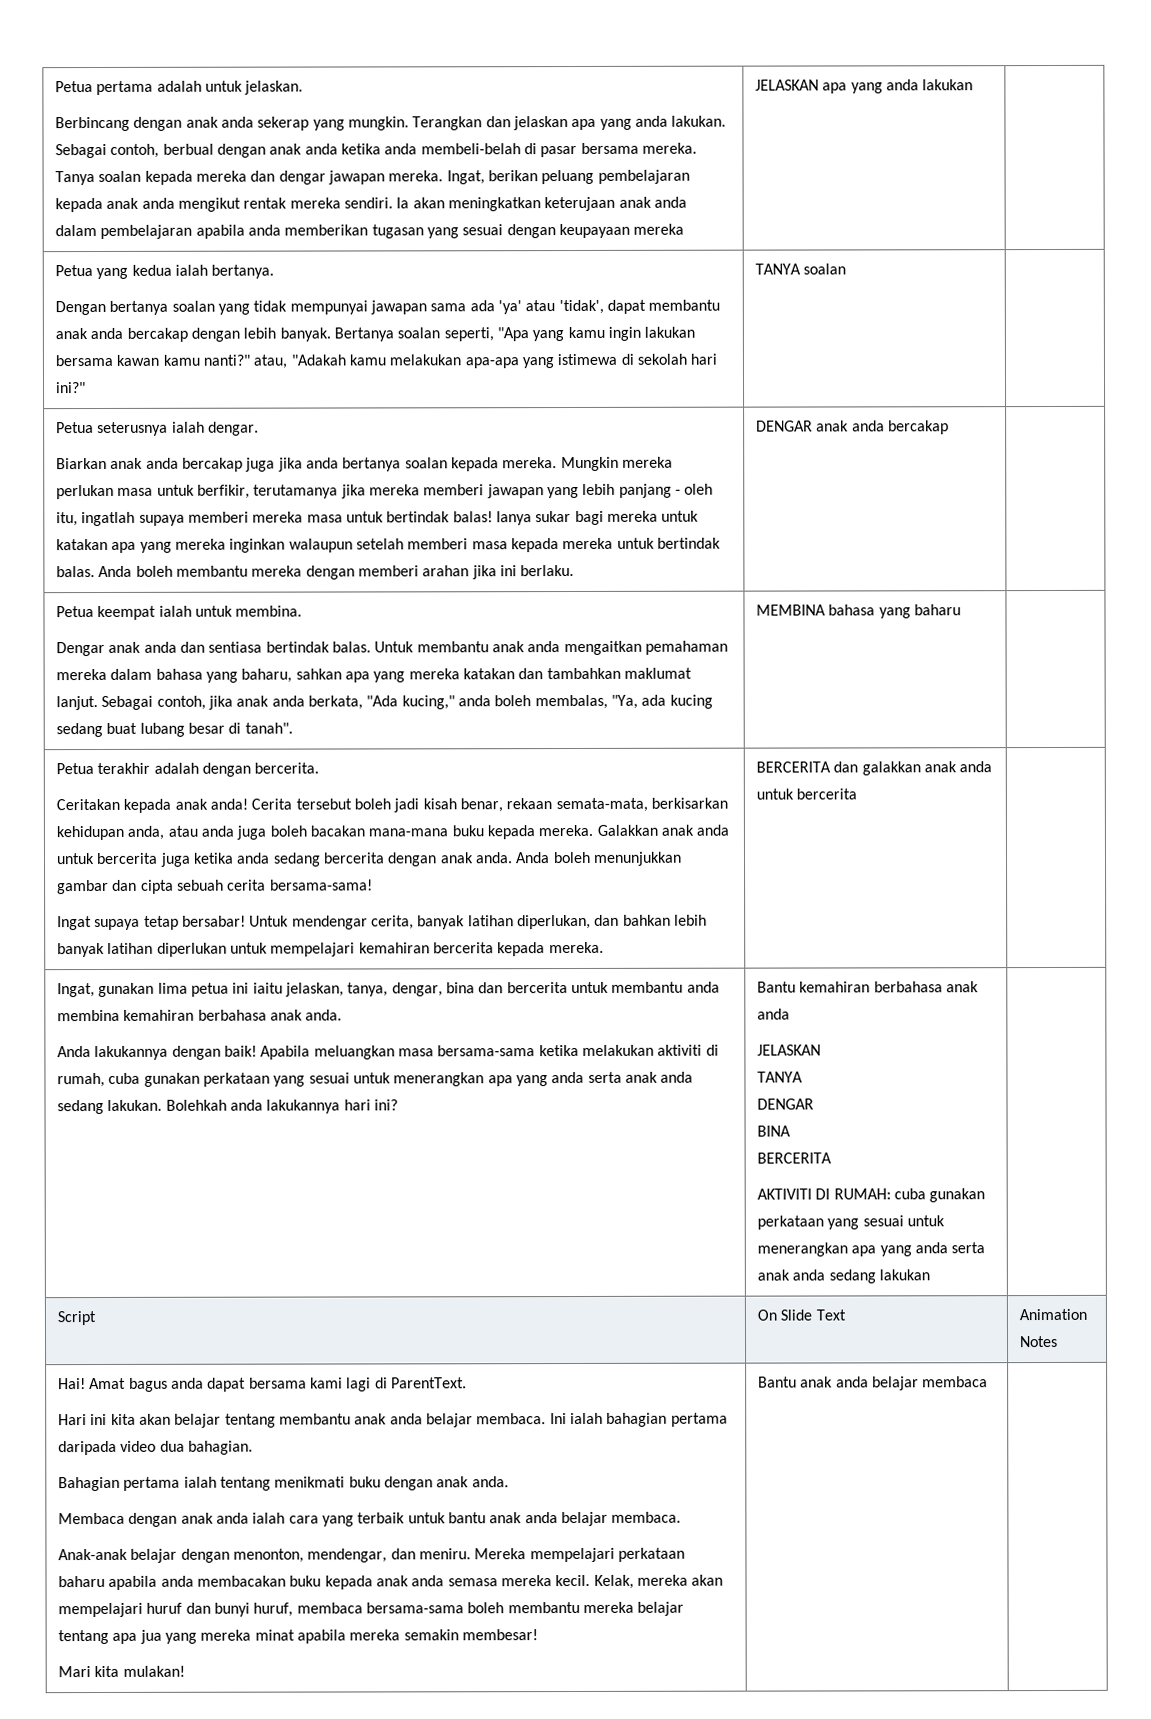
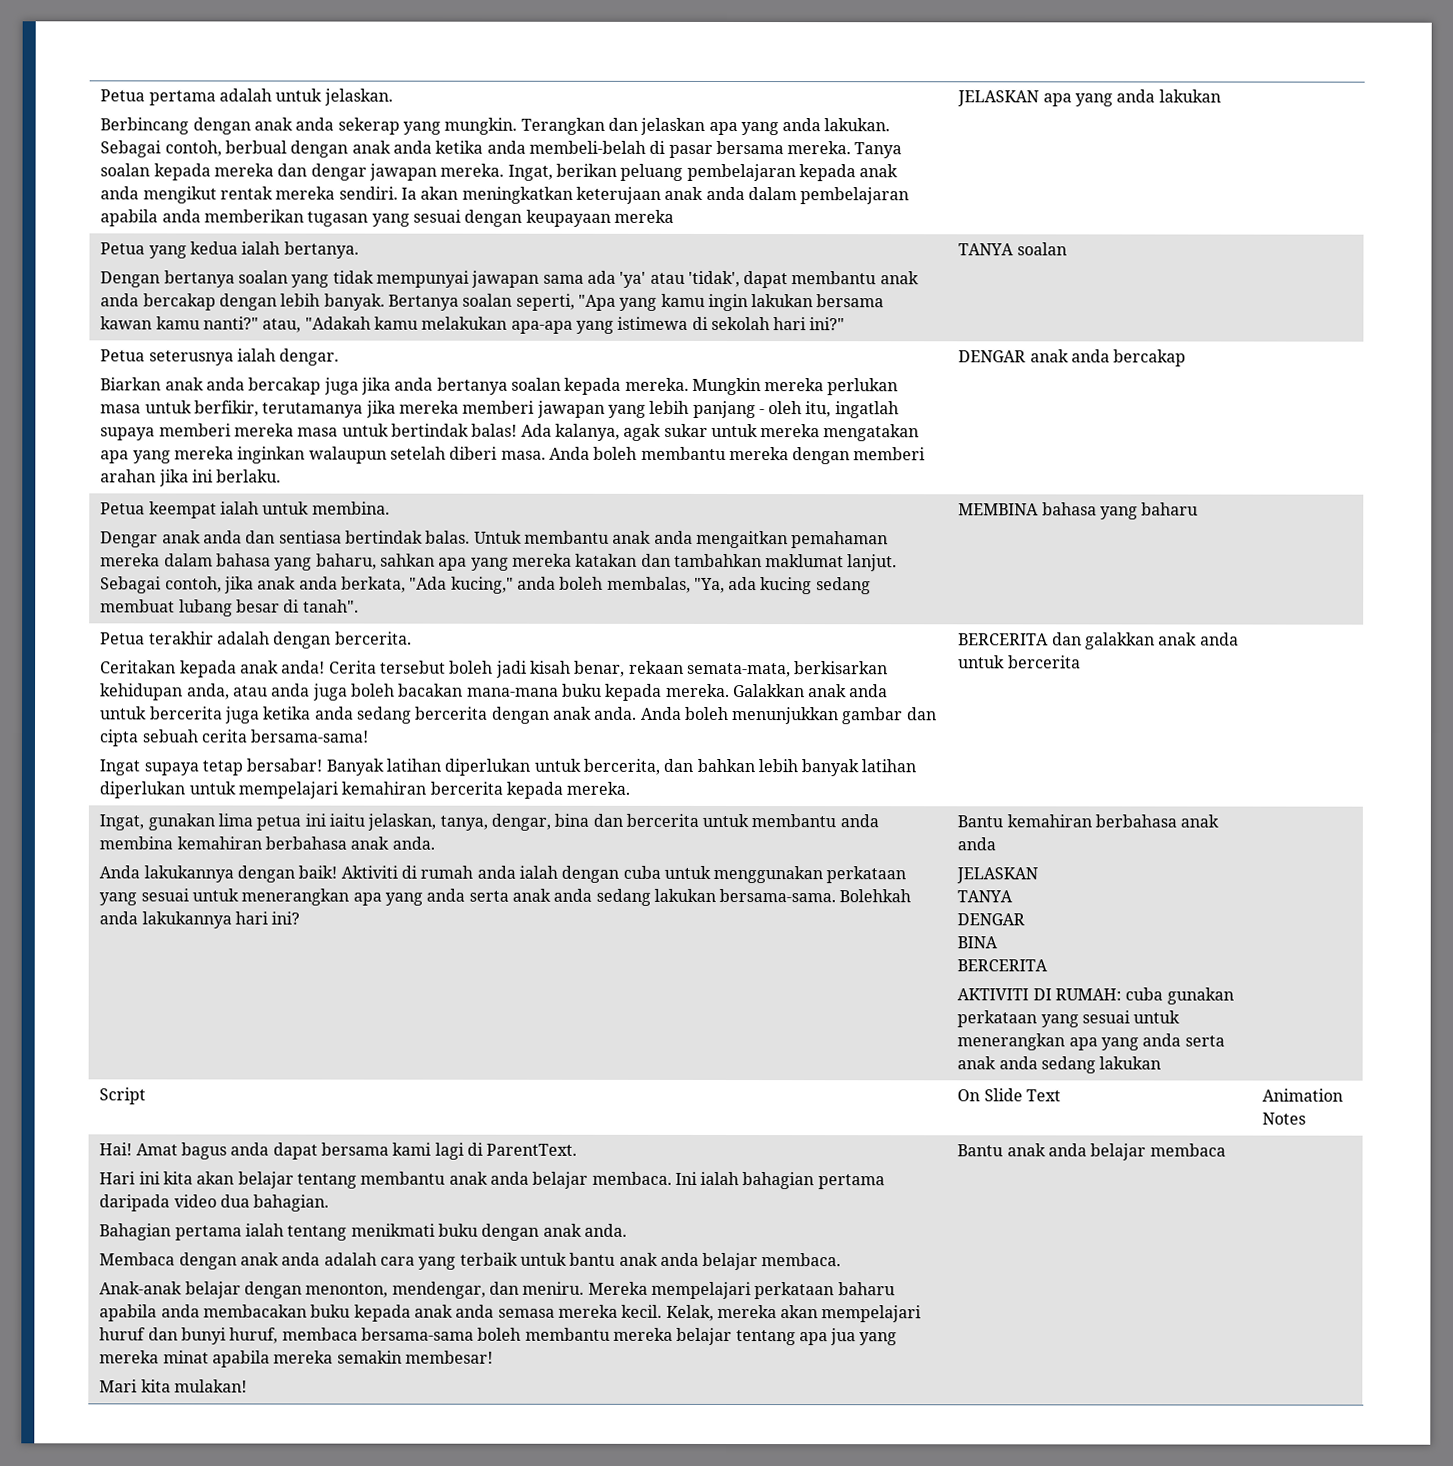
- Ianya sukar bagi mereka untuk katakan apa yang mereka inginkan walaupun setelah memberi masa kepada mereka untuk bertindak balas.
+ Ada kalanya, agak sukar untuk mereka mengatakan apa yang mereka inginkan walaupun setelah diberi masa.
- Sebagai contoh, jika anak anda berkata, "Ada kucing," anda boleh membalas, "Ya, ada kucing sedang buat lubang besar di tanah".
+ Sebagai contoh, jika anak anda berkata, "Ada kucing," anda boleh membalas, "Ya, ada kucing sedang membuat lubang besar di tanah".
- Untuk mendengar cerita, banyak latihan diperlukan, dan bahkan lebih banyak latihan diperlukan untuk mempelajari kemahiran bercerita kepada mereka.
+ Banyak latihan diperlukan untuk bercerita, dan bahkan lebih banyak latihan diperlukan untuk mempelajari kemahiran bercerita kepada mereka.
- Apabila meluangkan masa bersama-sama ketika melakukan aktiviti di rumah, cuba gunakan perkataan yang sesuai untuk menerangkan apa yang anda serta anak anda sedang lakukan.
+ Aktiviti di rumah anda ialah dengan cuba untuk menggunakan perkataan yang sesuai untuk menerangkan apa yang anda serta anak anda sedang lakukan bersama-sama.
- Membaca dengan anak anda ialah cara yang terbaik untuk bantu anak anda belajar membaca.
+ Membaca dengan anak anda adalah cara yang terbaik untuk bantu anak anda belajar membaca.

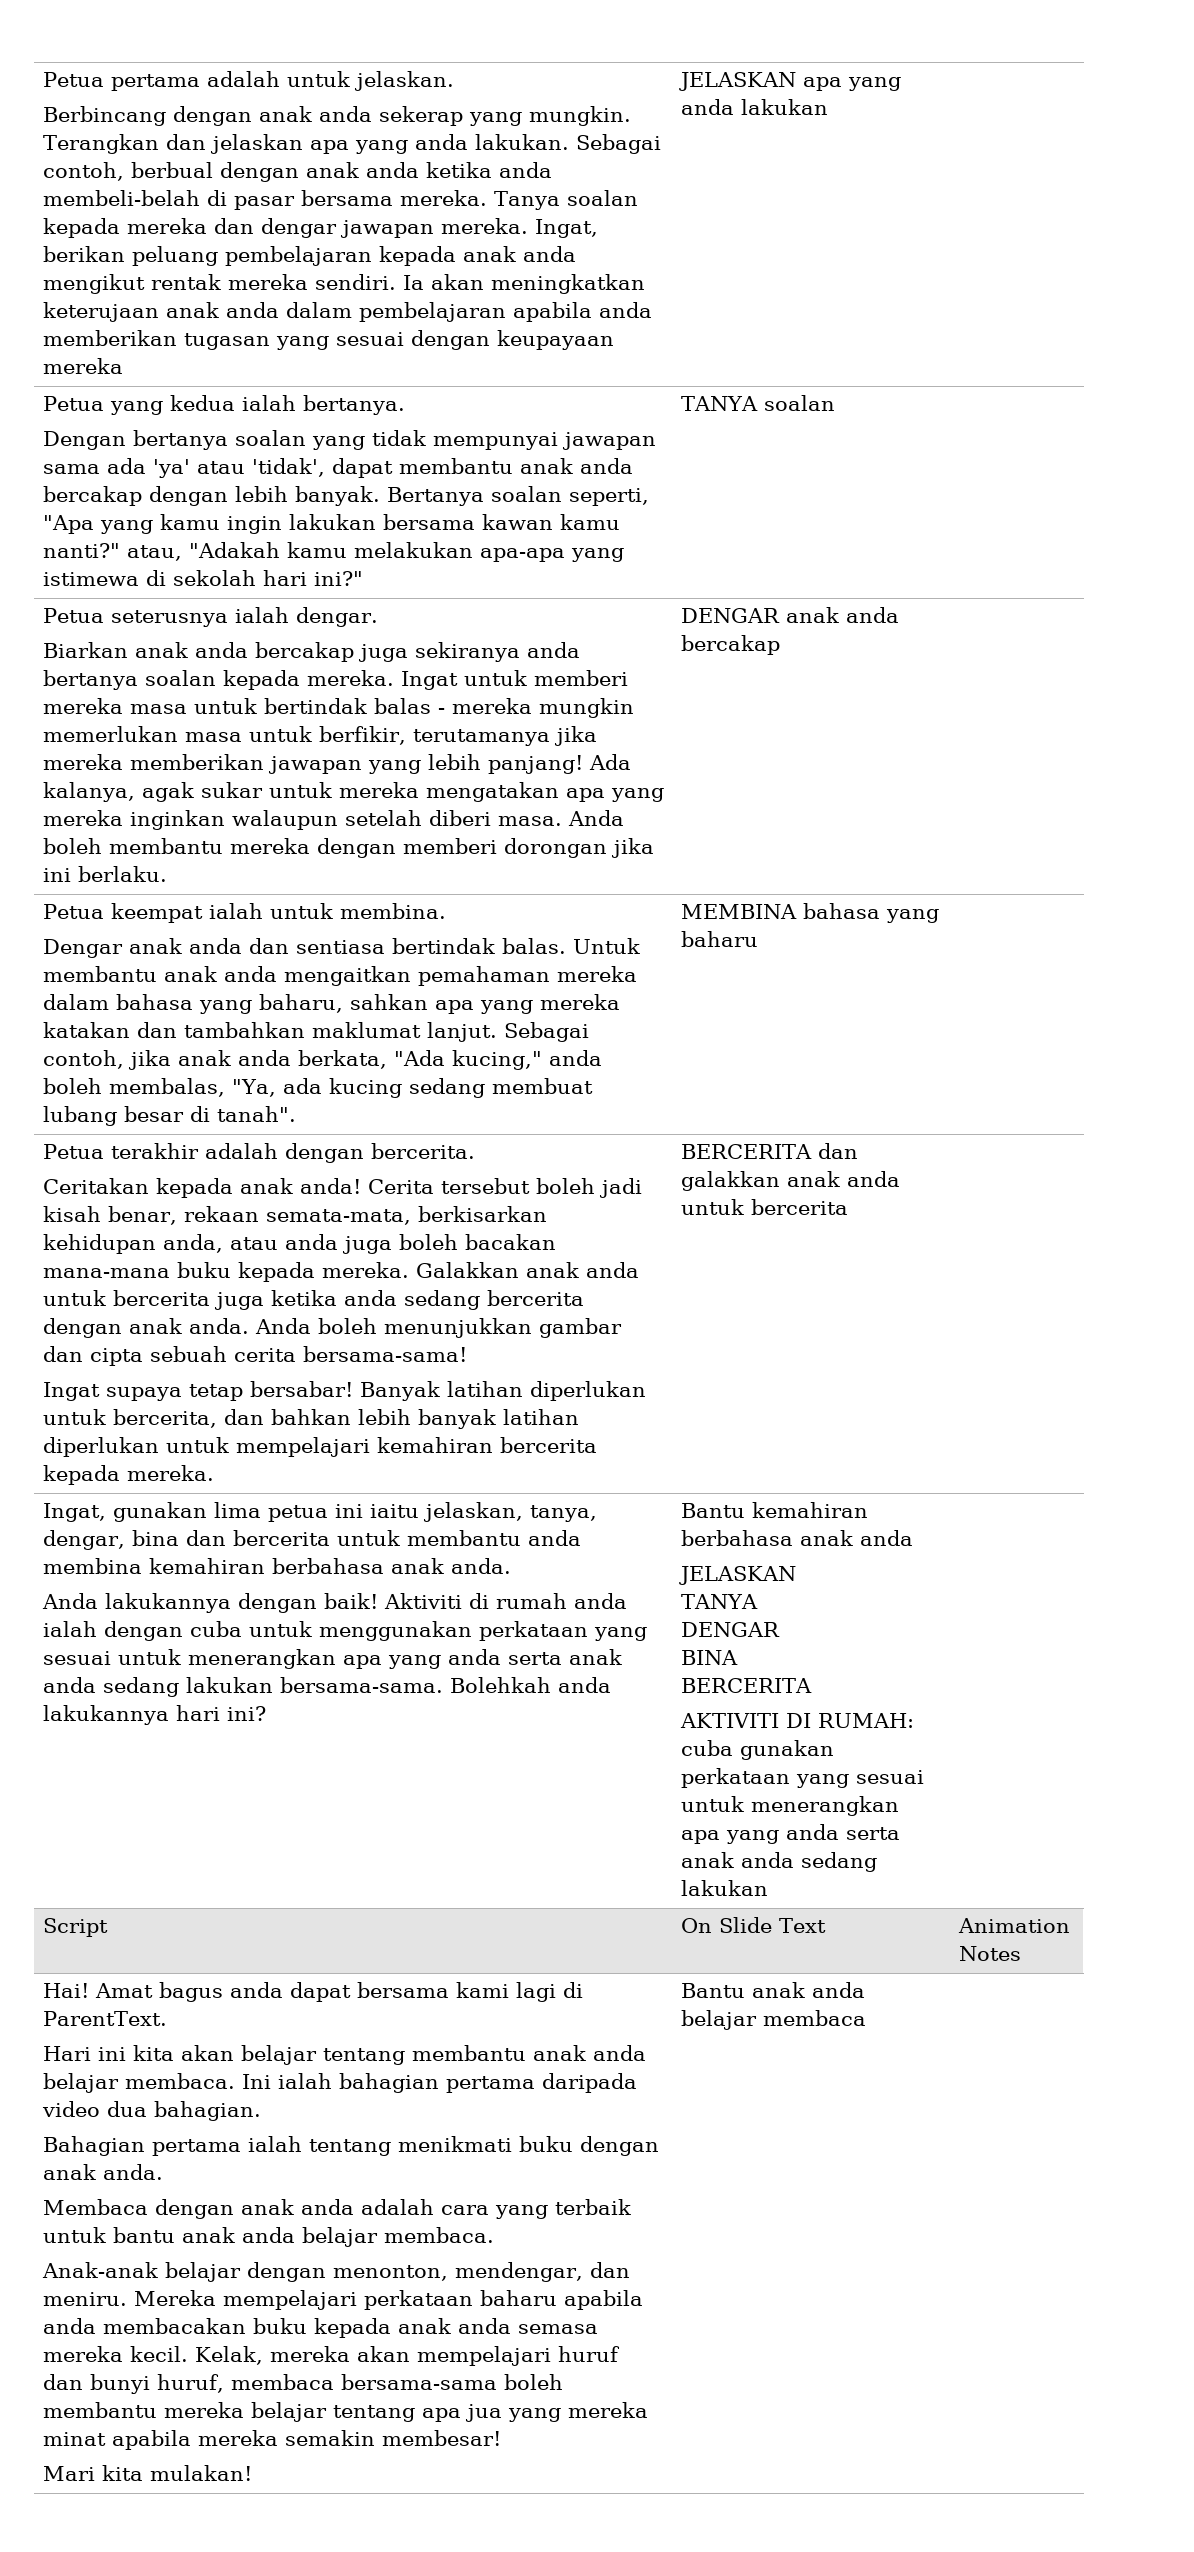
- Biarkan anak anda bercakap juga jika anda bertanya soalan kepada mereka.
+ Biarkan anak anda bercakap juga sekiranya anda bertanya soalan kepada mereka.
- Mungkin mereka perlukan masa untuk berfikir, terutamanya jika mereka memberi jawapan yang lebih panjang - oleh itu, ingatlah supaya memberi mereka masa untuk bertindak balas!
+ Ingat untuk memberi mereka masa untuk bertindak balas - mereka mungkin memerlukan masa untuk berfikir, terutamanya jika mereka memberikan jawapan yang lebih panjang!
- Anda boleh membantu mereka dengan memberi arahan jika ini berlaku.
+ Anda boleh membantu mereka dengan memberi dorongan jika ini berlaku.

